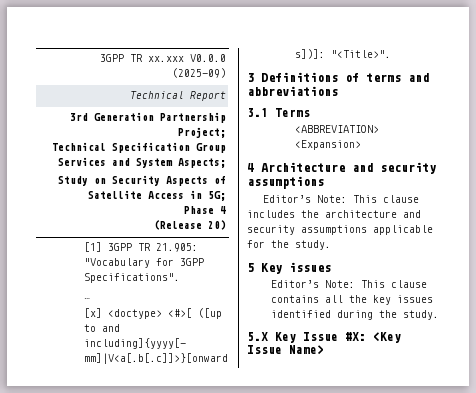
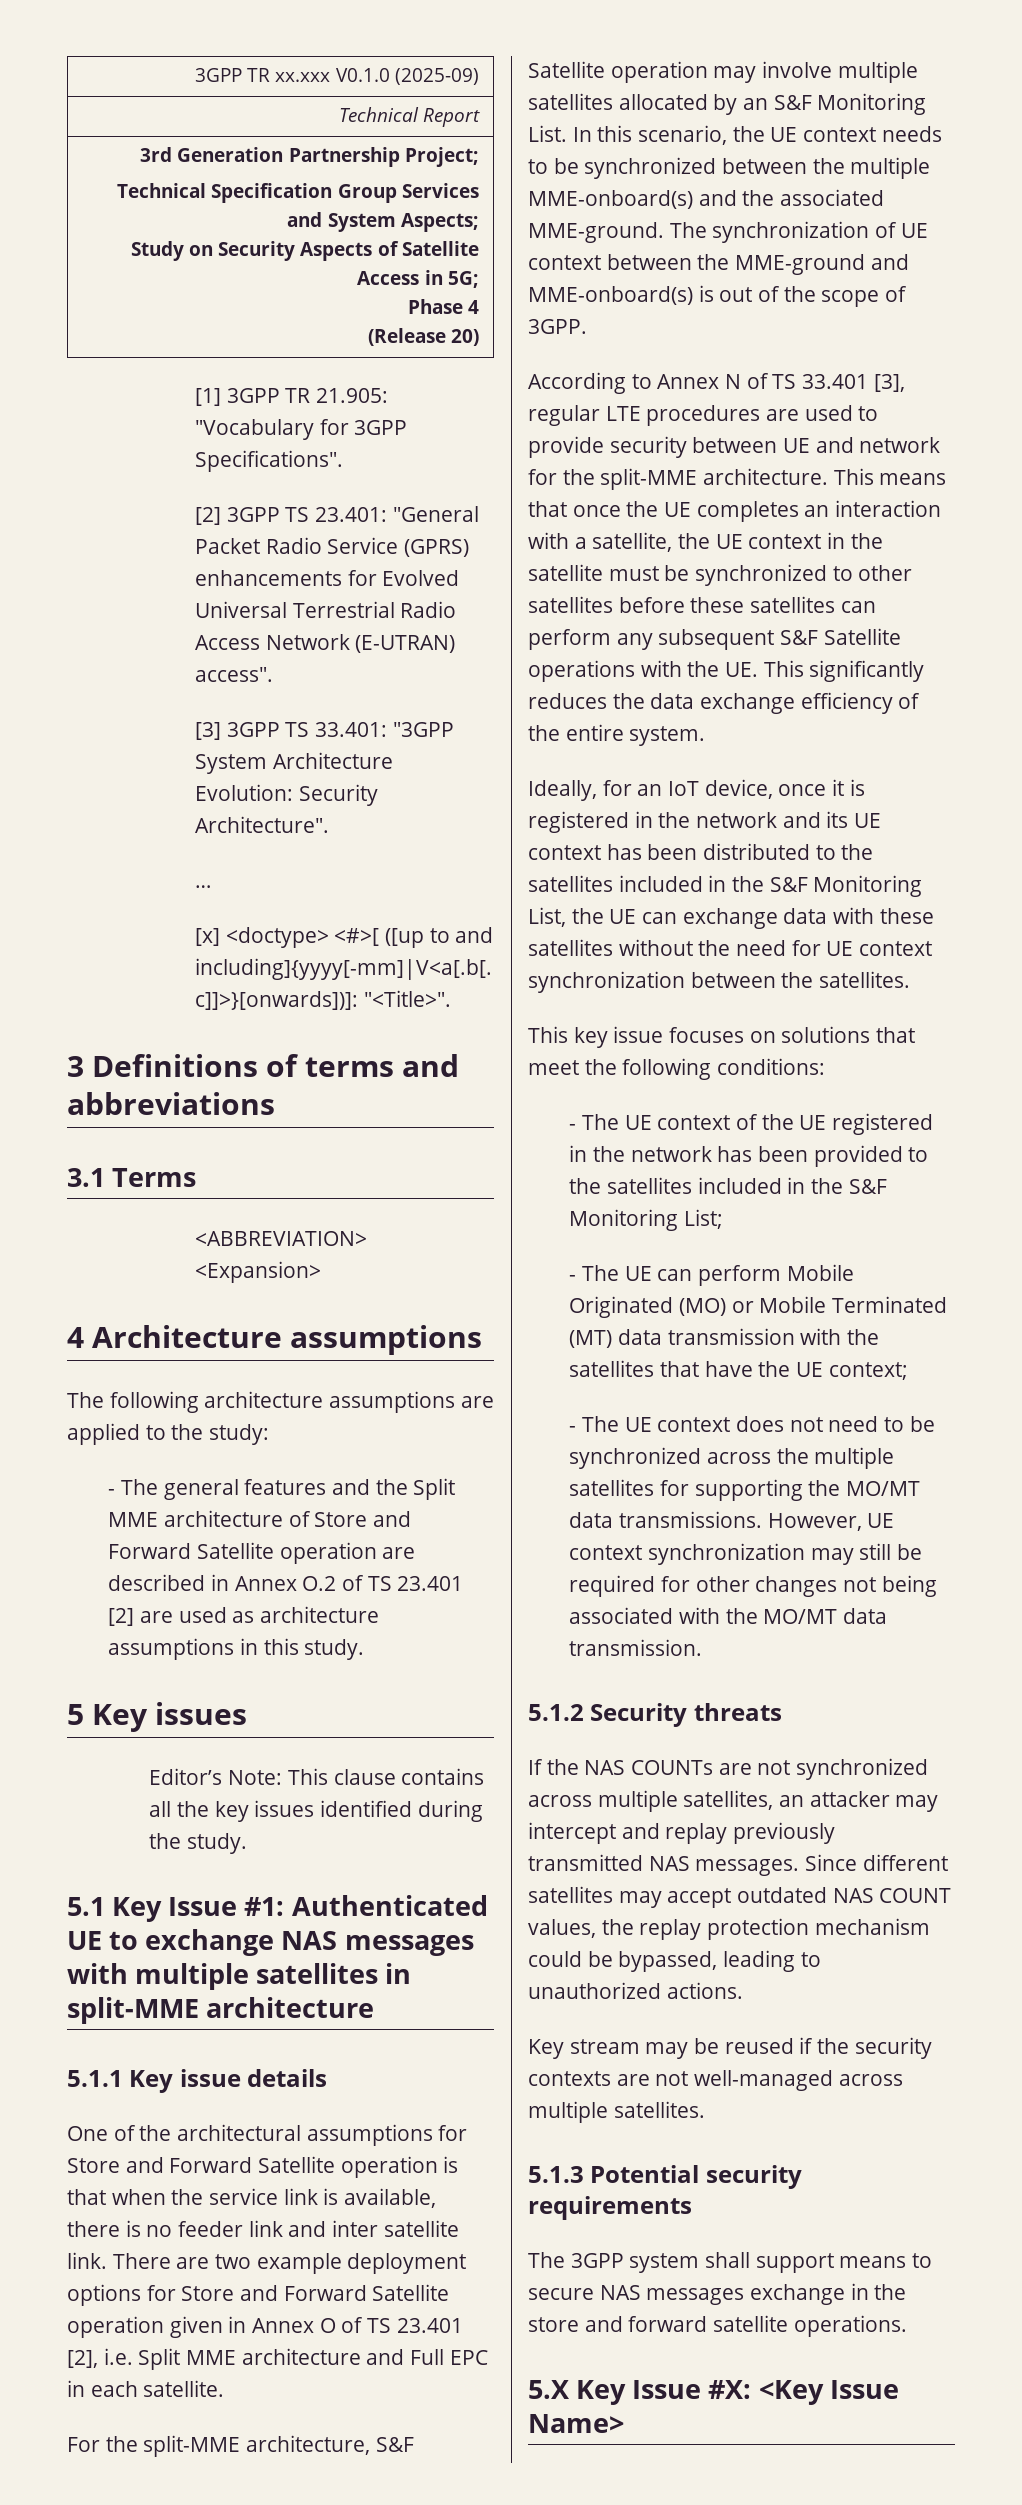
- 3GPP TR xx.xxx V0.0.0 (2025-09)
+ 3GPP TR xx.xxx V0.1.0 (2025-09)
+ [2] 3GPP TS 23.401: "General Packet Radio Service (GPRS) enhancements for Evolved Universal Terrestrial Radio Access Network (E-UTRAN) access".
+ [3] 3GPP TS 33.401: "3GPP System Architecture Evolution: Security Architecture".
- 4 Architecture and security assumptions
+ 4 Architecture assumptions
- Editor’s Note: This clause includes the architecture and security assumptions applicable for the study.
+ The following architecture assumptions are applied to the study:
+ - The general features and the Split MME architecture of Store and Forward Satellite operation are described in Annex O.2 of TS 23.401 [2] are used as architecture assumptions in this study.
+ 5.1 Key Issue #1: Authenticated UE to exchange NAS messages with multiple satellites in split-MME architecture
+ 5.1.1 Key issue details
+ One of the architectural assumptions for Store and Forward Satellite operation is that when the service link is available, there is no feeder link and inter satellite link. There are two example deployment options for Store and Forward Satellite operation given in Annex O of TS 23.401 [2], i.e. Split MME architecture and Full EPC in each satellite.
+ For the split-MME architecture, S&F Satellite operation may involve multiple satellites allocated by an S&F Monitoring List. In this scenario, the UE context needs to be synchronized between the multiple MME-onboard(s) and the associated MME-ground. The synchronization of UE context between the MME-ground and MME-onboard(s) is out of the scope of 3GPP.
+ According to Annex N of TS 33.401 [3], regular LTE procedures are used to provide security between UE and network for the split-MME architecture. This means that once the UE completes an interaction with a satellite, the UE context in the satellite must be synchronized to other satellites before these satellites can perform any subsequent S&F Satellite operations with the UE. This significantly reduces the data exchange efficiency of the entire system.
+ Ideally, for an IoT device, once it is registered in the network and its UE context has been distributed to the satellites included in the S&F Monitoring List, the UE can exchange data with these satellites without the need for UE context synchronization between the satellites.
+ This key issue focuses on solutions that meet the following conditions:
+ - The UE context of the UE registered in the network has been provided to the satellites included in the S&F Monitoring List;
+ - The UE can perform Mobile Originated (MO) or Mobile Terminated (MT) data transmission with the satellites that have the UE context;
+ - The UE context does not need to be synchronized across the multiple satellites for supporting the MO/MT data transmissions. However, UE context synchronization may still be required for other changes not being associated with the MO/MT data transmission.
+ 5.1.2 Security threats
+ If the NAS COUNTs are not synchronized across multiple satellites, an attacker may intercept and replay previously transmitted NAS messages. Since different satellites may accept outdated NAS COUNT values, the replay protection mechanism could be bypassed, leading to unauthorized actions.
+ Key stream may be reused if the security contexts are not well-managed across multiple satellites.
+ 5.1.3 Potential security requirements
+ The 3GPP system shall support means to secure NAS messages exchange in the store and forward satellite operations.

